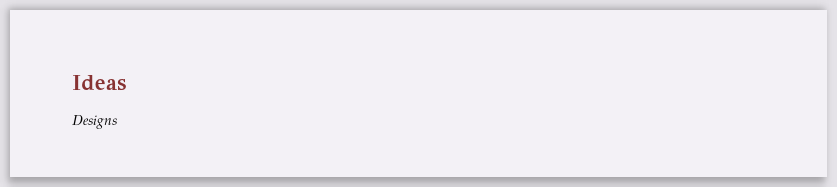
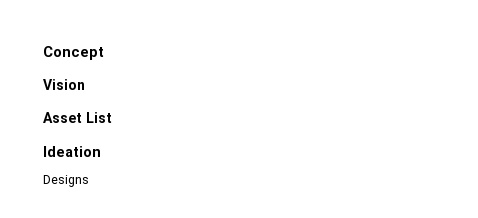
- Ideas
+ Concept
+ Vision
+ Asset List
+ Ideation

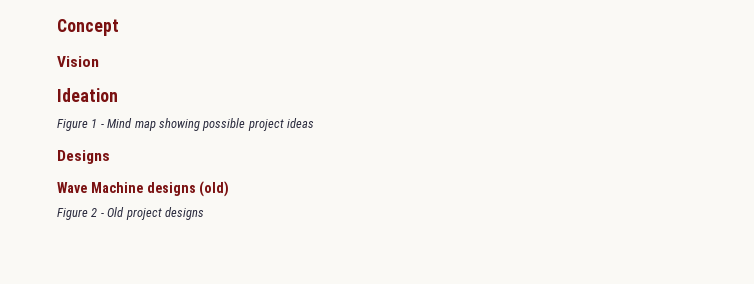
- Asset List
+ Figure 1 - Mind map showing possible project ideas
  Designs
+ Wave Machine designs (old)
+ Figure 2 - Old project designs

